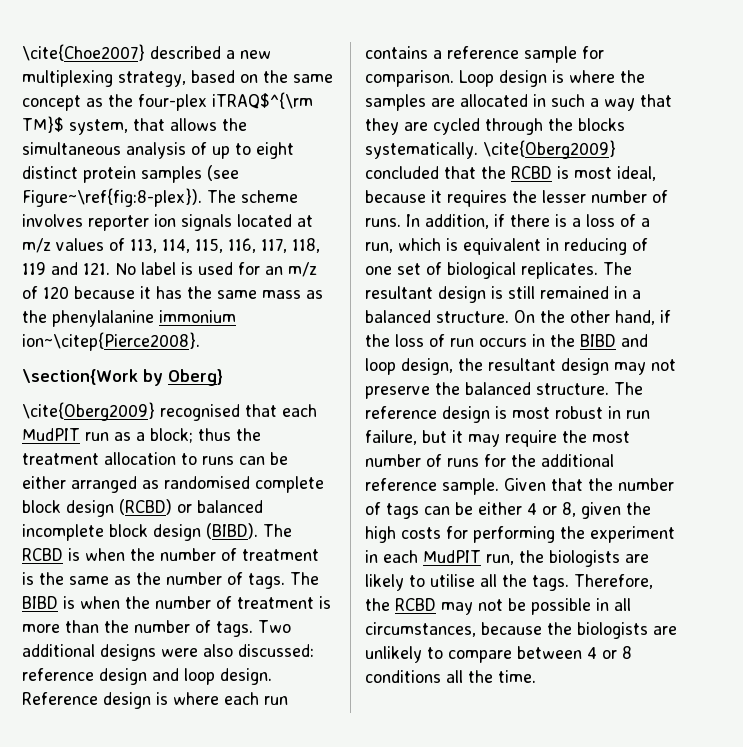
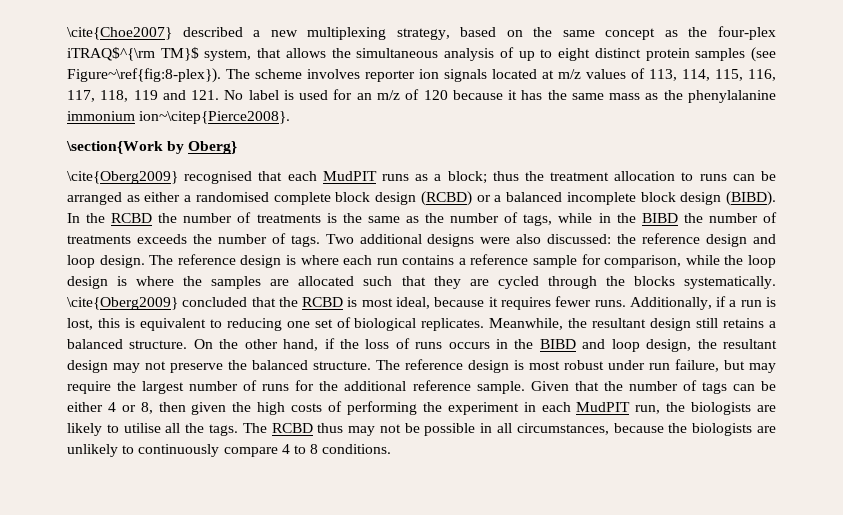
- \cite{Oberg2009} recognised that each MudPIT run as a block; thus the treatment allocation to runs can be either arranged as randomised complete block design (RCBD) or balanced incomplete block design (BIBD).
+ \cite{Oberg2009} recognised that each MudPIT runs as a block; thus the treatment allocation to runs can be arranged as either a randomised complete block design (RCBD) or a balanced incomplete block design (BIBD).
- The RCBD is when the number of treatment is the same as the number of tags. The BIBD is when the number of treatment is more than the number of tags.
+ In the RCBD the number of treatments is the same as the number of tags, while in the BIBD the number of treatments exceeds the number of tags.
- Two additional designs were also discussed: reference design and loop design.
+ Two additional designs were also discussed: the reference design and loop design.
- Reference design is where each run contains a reference sample for comparison. Loop design is where the samples are allocated in such a way that they are cycled through the blocks systematically.
+ The reference design is where each run contains a reference sample for comparison, while the loop design is where the samples are allocated such that they are cycled through the blocks systematically.
- \cite{Oberg2009} concluded that the RCBD is most ideal, because it requires the lesser number of runs. In addition, if there is a loss of a run, which is equivalent in reducing of one set of biological replicates.
+ \cite{Oberg2009} concluded that the RCBD is most ideal, because it requires fewer runs. Additionally, if a run is lost, this is equivalent to reducing one set of biological replicates.
- The resultant design is still remained in a balanced structure.
+ Meanwhile, the resultant design still retains a balanced structure.
- On the other hand, if the loss of run occurs in the BIBD and loop design, the resultant design may not preserve the balanced structure.
+ On the other hand, if the loss of runs occurs in the BIBD and loop design, the resultant design may not preserve the balanced structure.
- The reference design is most robust in run failure, but it may require the most number of runs for the additional reference sample.
+ The reference design is most robust under run failure, but may require the largest number of runs for the additional reference sample.
- Given that the number of tags can be either 4 or 8, given the high costs for performing the experiment in each MudPIT run, the biologists are likely to utilise all the tags.
+ Given that the number of tags can be either 4 or 8, then given the high costs of performing the experiment in each MudPIT run, the biologists are likely to utilise all the tags.
- Therefore, the RCBD may not be possible in all circumstances, because the biologists are unlikely to compare between 4 or 8 conditions all the time.
+ The RCBD thus may not be possible in all circumstances, because the biologists are unlikely to continuously compare 4 to 8 conditions.

